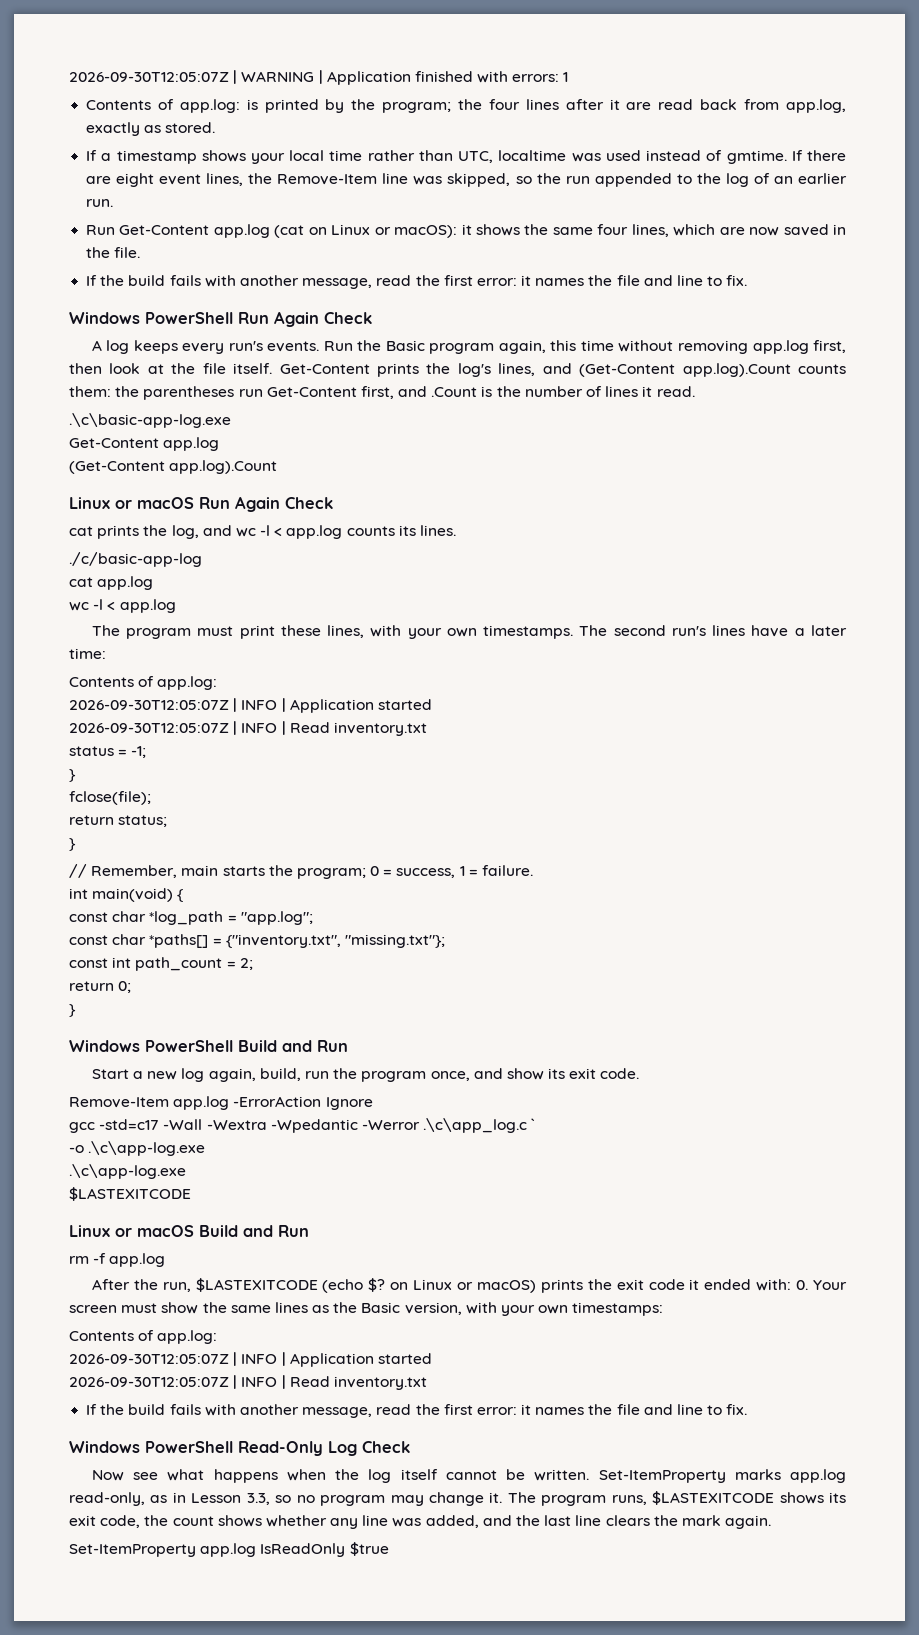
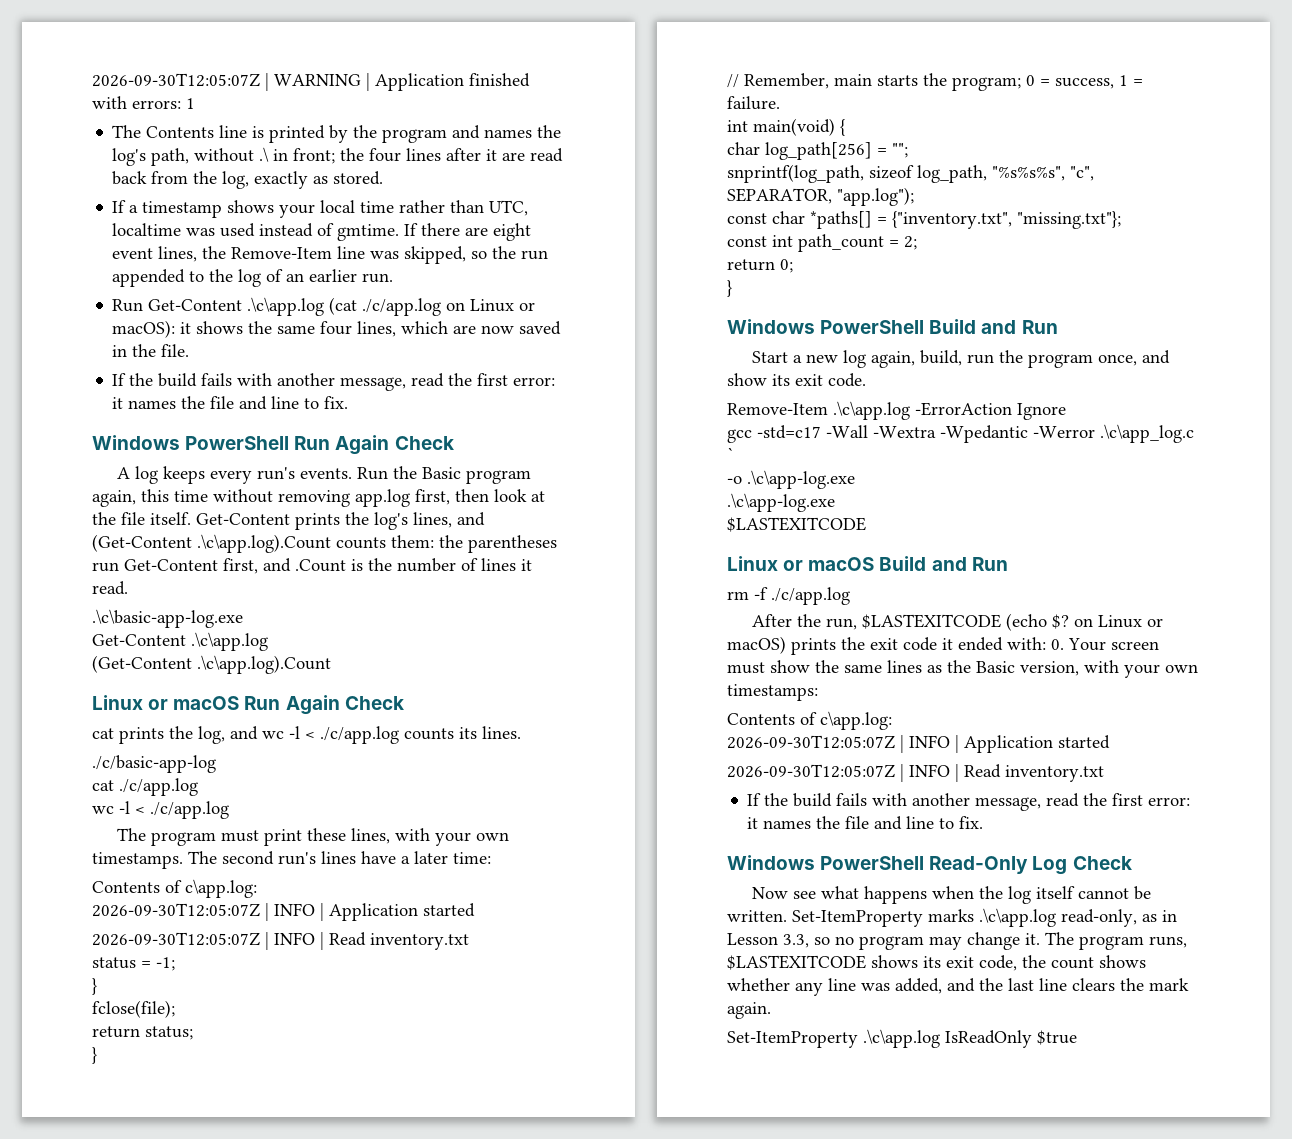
- Contents of app.log: is printed by the program; the four lines after it are read back from app.log, exactly as stored.
+ The Contents line is printed by the program and names the log's path, without .\ in front; the four lines after it are read back from the log, exactly as stored.
- Run Get-Content app.log (cat on Linux or macOS): it shows the same four lines, which are now saved in the file.
+ Run Get-Content .\c\app.log (cat ./c/app.log on Linux or macOS): it shows the same four lines, which are now saved in the file.
- Get-Content prints the log's lines, and (Get-Content app.log).Count counts them: the parentheses run Get-Content first, and .Count is the number of lines it read.
+ Get-Content prints the log's lines, and (Get-Content .\c\app.log).Count counts them: the parentheses run Get-Content first, and .Count is the number of lines it read.
  .\c\basic-app-log.exe
- Get-Content app.log
- (Get-Content app.log).Count
+ Get-Content .\c\app.log
+ (Get-Content .\c\app.log).Count
- cat prints the log, and wc -l < app.log counts its lines.
+ cat prints the log, and wc -l < ./c/app.log counts its lines.
- cat app.log
- wc -l < app.log
+ cat ./c/app.log
+ wc -l < ./c/app.log
  The second run's lines have a later time:
- Contents of app.log:
+ Contents of c\app.log:
- const char *log_path = "app.log";
+ char log_path[256] = "";
+ snprintf(log_path, sizeof log_path, "%s%s%s", "c", SEPARATOR, "app.log");
- Remove-Item app.log -ErrorAction Ignore
+ Remove-Item .\c\app.log -ErrorAction Ignore
- rm -f app.log
+ rm -f ./c/app.log
  After the run, $LASTEXITCODE (echo $? on Linux or macOS) prints the exit code it ended with: 0. Your screen must show the same lines as the Basic version, with your own timestamps:
- Contents of app.log:
+ Contents of c\app.log:
- Set-ItemProperty marks app.log read-only, as in Lesson 3.3, so no program may change it.
+ Set-ItemProperty marks .\c\app.log read-only, as in Lesson 3.3, so no program may change it.
- Set-ItemProperty app.log IsReadOnly $true
+ Set-ItemProperty .\c\app.log IsReadOnly $true

